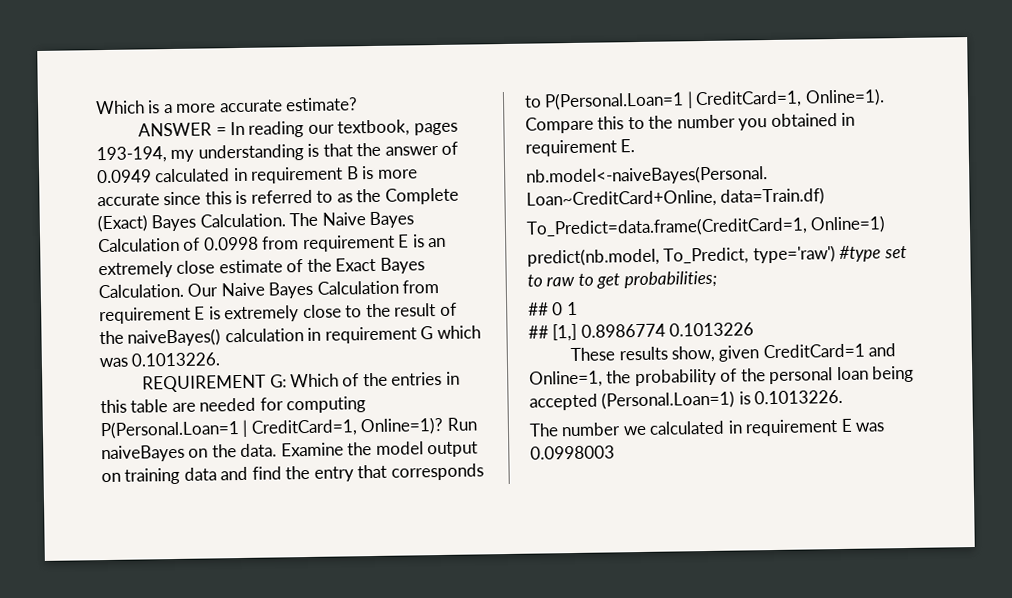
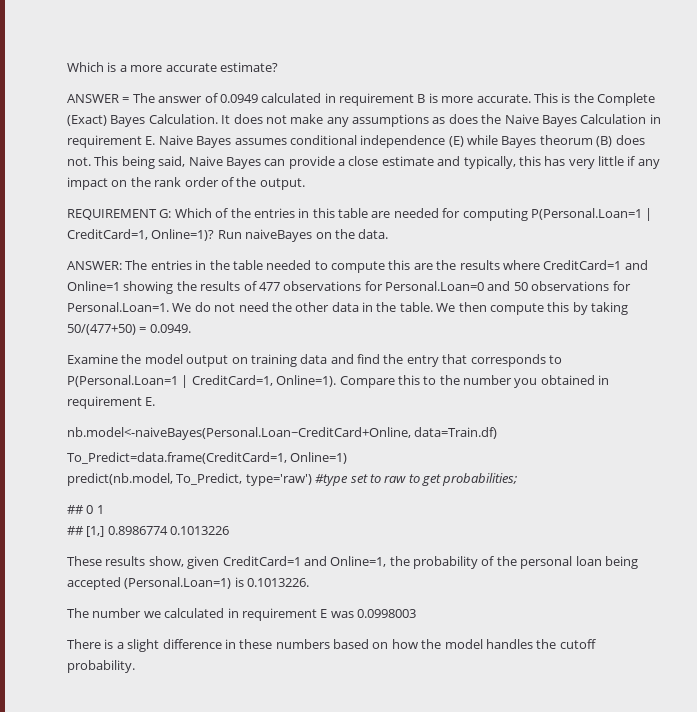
- ANSWER = In reading our textbook, pages 193-194, my understanding is that the answer of 0.0949 calculated in requirement B is more accurate since this is referred to as the Complete (Exact) Bayes Calculation.
+ ANSWER = The answer of 0.0949 calculated in requirement B is more accurate. This is the Complete (Exact) Bayes Calculation.
- The Naive Bayes Calculation of 0.0998 from requirement E is an extremely close estimate of the Exact Bayes Calculation. Our Naive Bayes Calculation from requirement E is extremely close to the result of the naiveBayes() calculation in requirement G which was 0.1013226.
+ It does not make any assumptions as does the Naive Bayes Calculation in requirement E. Naive Bayes assumes conditional independence (E) while Bayes theorum (B) does not. This being said, Naive Bayes can provide a close estimate and typically, this has very little if any impact on the rank order of the output.
- Run naiveBayes on the data. Examine the model output on training data and find the entry that corresponds to P(Personal.Loan=1 | CreditCard=1, Online=1).
+ Run naiveBayes on the data.
+ ANSWER: The entries in the table needed to compute this are the results where CreditCard=1 and Online=1 showing the results of 477 observations for Personal.Loan=0 and 50 observations for Personal.Loan=1. We do not need the other data in the table. We then compute this by taking 50/(477+50) = 0.0949.
+ Examine the model output on training data and find the entry that corresponds to P(Personal.Loan=1 | CreditCard=1, Online=1).
+ There is a slight difference in these numbers based on how the model handles the cutoff probability.

